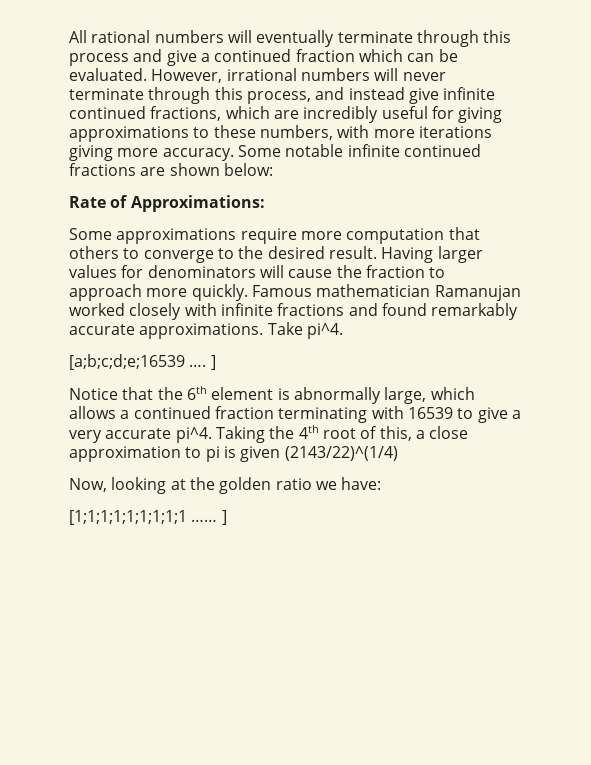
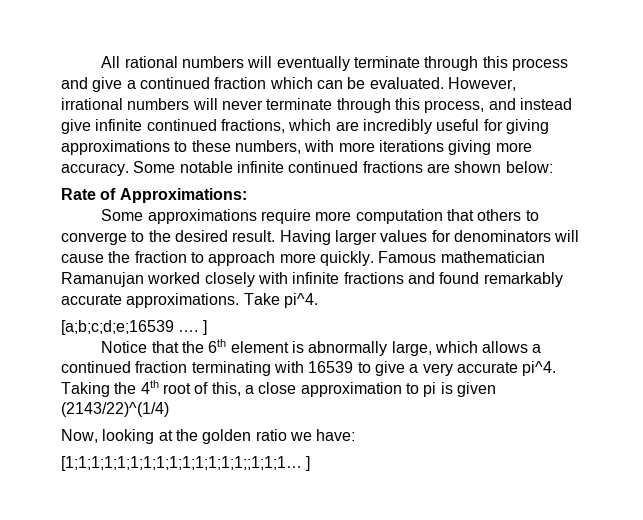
- [1;1;1;1;1;1;1;1;1 …… ]
+ [1;1;1;1;1;1;1;1;1;1;1;1;1;1;;1;1;1… ]

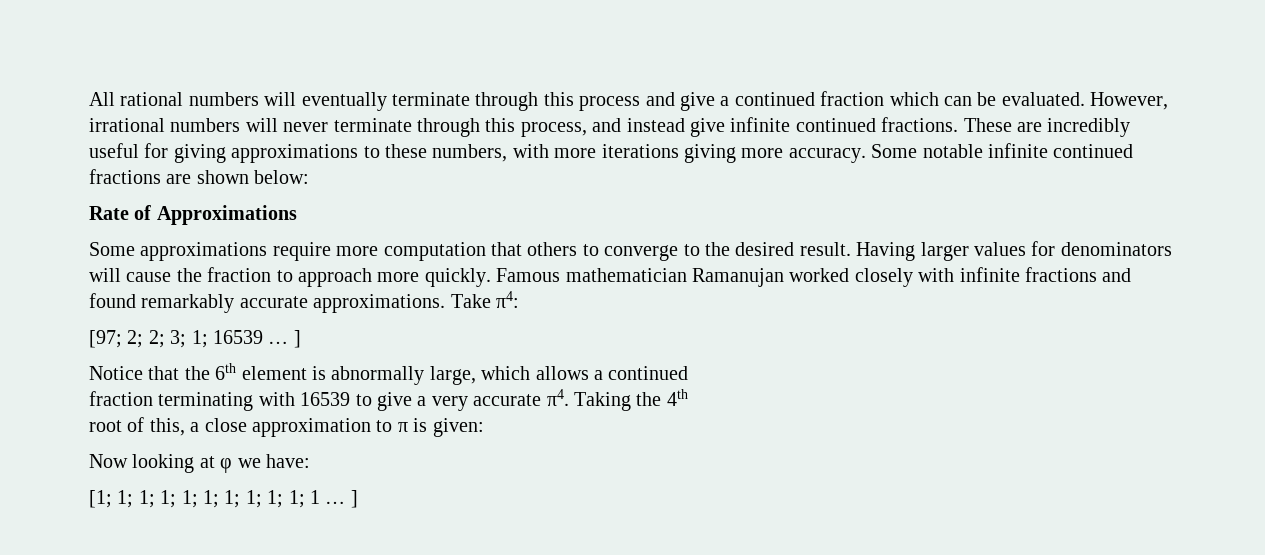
- However, irrational numbers will never terminate through this process, and instead give infinite continued fractions, which are incredibly useful for giving approximations to these numbers, with more iterations giving more accuracy.
+ However, irrational numbers will never terminate through this process, and instead give infinite continued fractions. These are incredibly useful for giving approximations to these numbers, with more iterations giving more accuracy.
- Rate of Approximations:
+ Rate of Approximations
- Take pi^4.
- [a;b;c;d;e;16539 …. ]
+ Take π4:
+ [97; 2; 2; 3; 1; 16539 … ]
- Notice that the 6th element is abnormally large, which allows a continued fraction terminating with 16539 to give a very accurate pi^4.
+ Notice that the 6th element is abnormally large, which allows a continued
+ fraction terminating with 16539 to give a very accurate π4.
- Taking the 4th root of this, a close approximation to pi is given (2143/22)^(1/4)
- Now, looking at the golden ratio we have:
- [1;1;1;1;1;1;1;1;1;1;1;1;1;1;;1;1;1… ]
+ Taking the 4th
+ root of this, a close approximation to π is given:
+ Now looking at φ we have:
+ [1; 1; 1; 1; 1; 1; 1; 1; 1; 1; 1 … ]

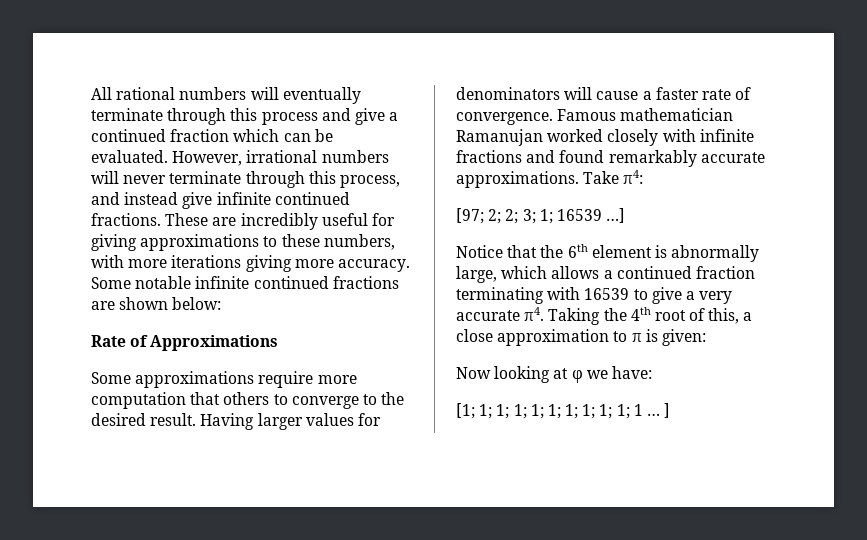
- Having larger values for denominators will cause the fraction to approach more quickly.
+ Having larger values for denominators will cause a faster rate of convergence.
- [97; 2; 2; 3; 1; 16539 … ]
+ [97; 2; 2; 3; 1; 16539 …]
- Notice that the 6th element is abnormally large, which allows a continued
- fraction terminating with 16539 to give a very accurate π4.
+ Notice that the 6th element is abnormally large, which allows a continued fraction terminating with 16539 to give a very accurate π4.
- Taking the 4th
- root of this, a close approximation to π is given:
+ Taking the 4th root of this, a close approximation to π is given:

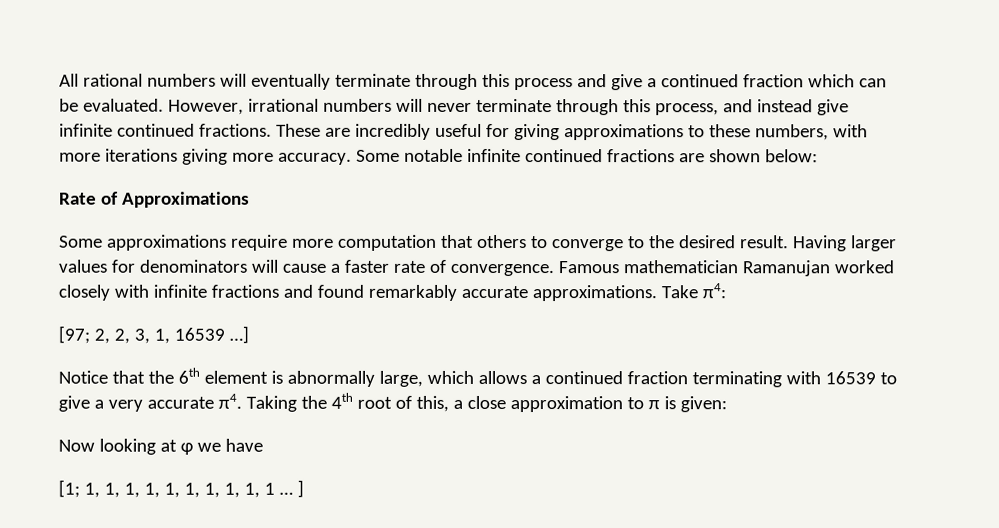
- [97; 2; 2; 3; 1; 16539 …]
+ [97; 2, 2, 3, 1, 16539 …]
- Now looking at φ we have:
+ Now looking at φ we have
- [1; 1; 1; 1; 1; 1; 1; 1; 1; 1; 1 … ]
+ [1; 1, 1, 1, 1, 1, 1, 1, 1, 1, 1 … ]

